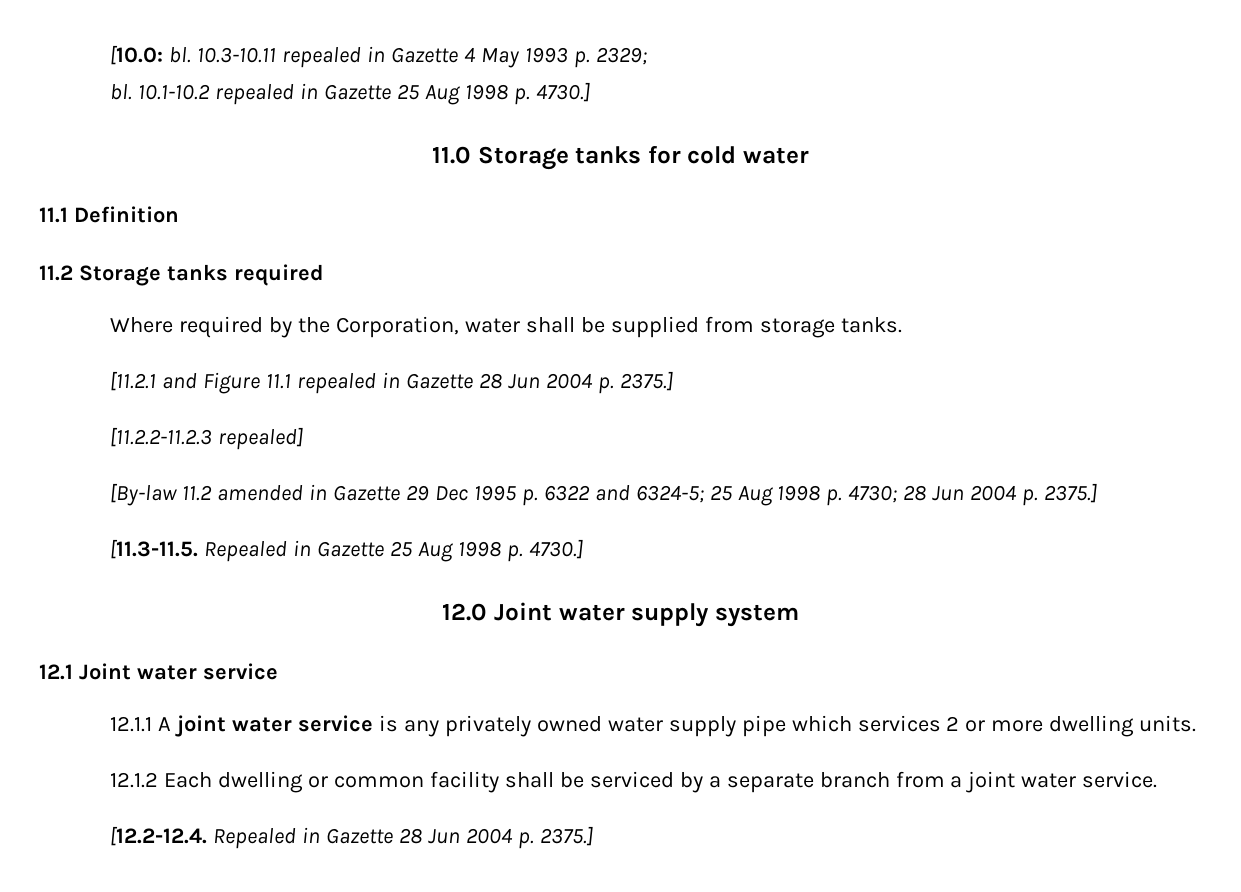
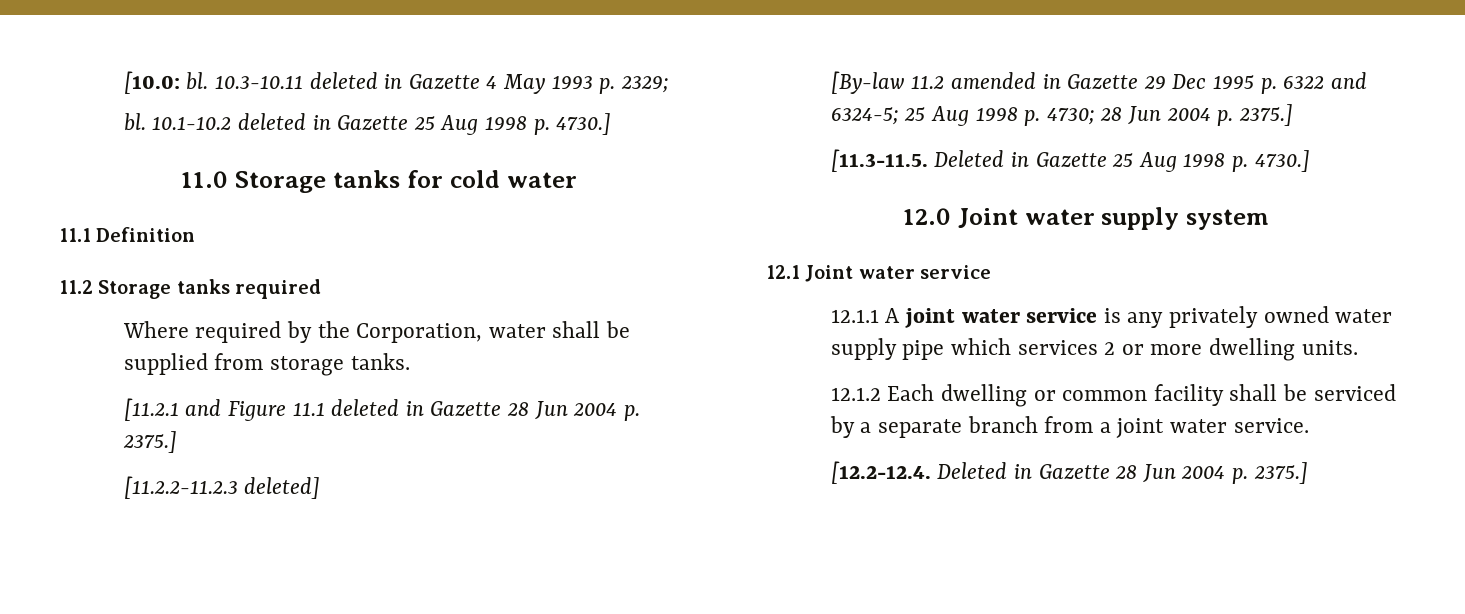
- 10.3-10.11 repealed in Gazette 4 May 1993 p. 2329;
+ 10.3-10.11 deleted in Gazette 4 May 1993 p. 2329;
- 10.1-10.2 repealed in Gazette 25 Aug 1998 p. 4730.]
+ 10.1-10.2 deleted in Gazette 25 Aug 1998 p. 4730.]
- [11.2.1 and Figure 11.1 repealed in Gazette 28 Jun 2004 p. 2375.]
+ [11.2.1 and Figure 11.1 deleted in Gazette 28 Jun 2004 p. 2375.]
- [11.2.2-11.2.3 repealed]
+ [11.2.2-11.2.3 deleted]
- [11.3-11.5. Repealed in Gazette 25 Aug 1998 p. 4730.]
+ [11.3-11.5. Deleted in Gazette 25 Aug 1998 p. 4730.]
- [12.2-12.4. Repealed in Gazette 28 Jun 2004 p. 2375.]
+ [12.2-12.4. Deleted in Gazette 28 Jun 2004 p. 2375.]

